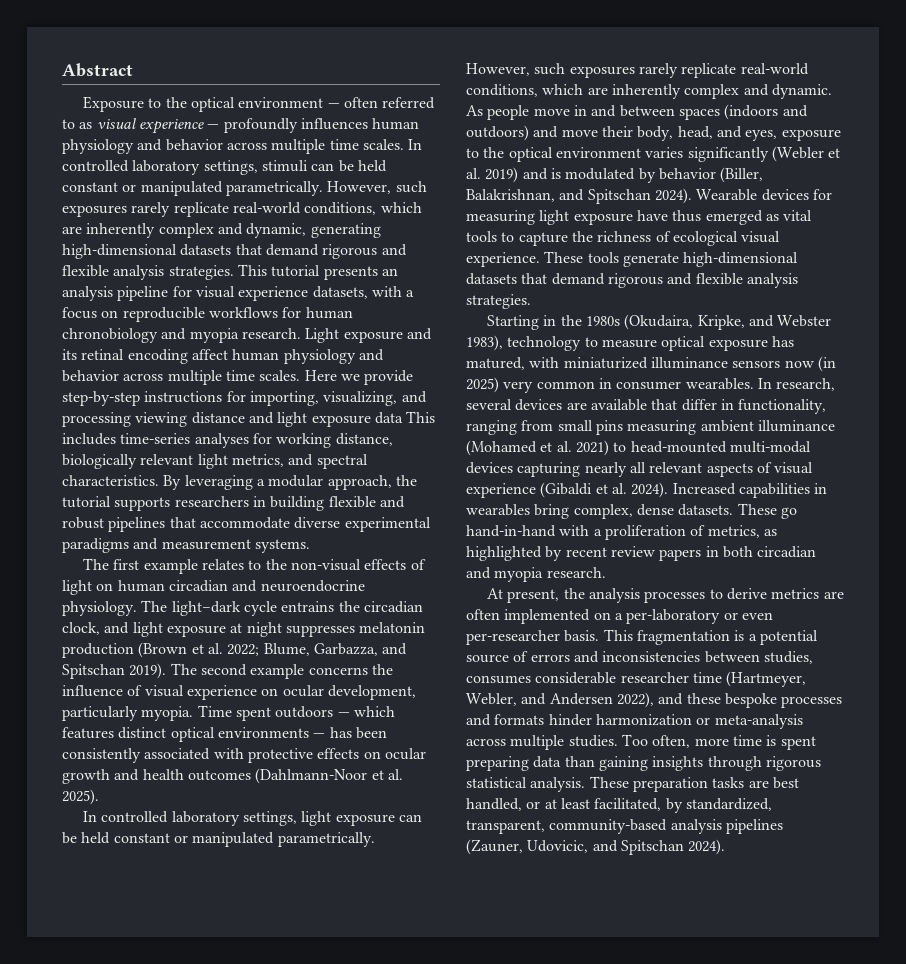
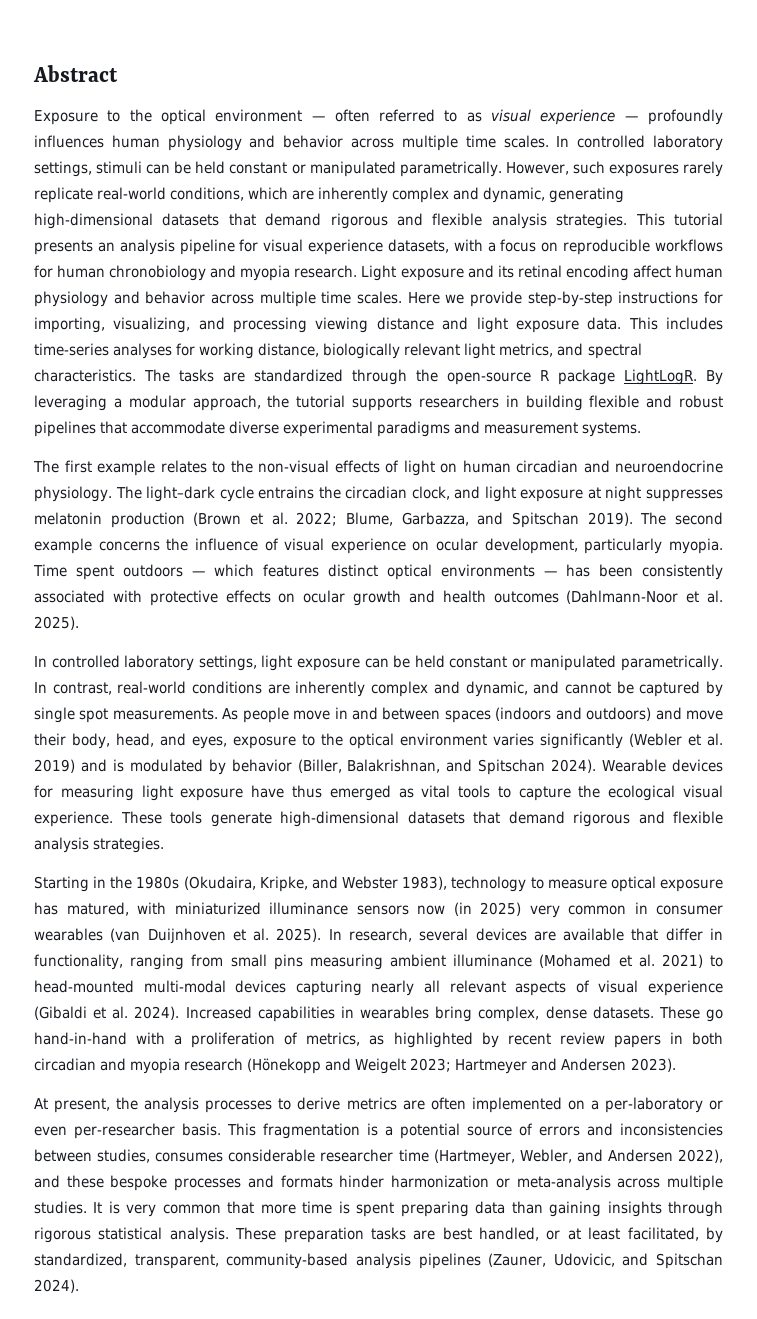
- Here we provide step-by-step instructions for importing, visualizing, and processing viewing distance and light exposure data This includes time-series analyses for working distance, biologically relevant light metrics, and spectral characteristics.
+ Here we provide step-by-step instructions for importing, visualizing, and processing viewing distance and light exposure data. This includes time-series analyses for working distance, biologically relevant light metrics, and spectral characteristics.
+ The tasks are standardized through the open-source R package LightLogR.
- However, such exposures rarely replicate real-world conditions, which are inherently complex and dynamic.
+ In contrast, real-world conditions are inherently complex and dynamic, and cannot be captured by single spot measurements.
- Wearable devices for measuring light exposure have thus emerged as vital tools to capture the richness of ecological visual experience.
+ Wearable devices for measuring light exposure have thus emerged as vital tools to capture the ecological visual experience.
- Starting in the 1980s (Okudaira, Kripke, and Webster 1983), technology to measure optical exposure has matured, with miniaturized illuminance sensors now (in 2025) very common in consumer wearables.
+ Starting in the 1980s (Okudaira, Kripke, and Webster 1983), technology to measure optical exposure has matured, with miniaturized illuminance sensors now (in 2025) very common in consumer wearables (van Duijnhoven et al. 2025).
- These go hand-in-hand with a proliferation of metrics, as highlighted by recent review papers in both circadian and myopia research.
+ These go hand-in-hand with a proliferation of metrics, as highlighted by recent review papers in both circadian and myopia research (Hönekopp and Weigelt 2023; Hartmeyer and Andersen 2023).
- Too often, more time is spent preparing data than gaining insights through rigorous statistical analysis.
+ It is very common that more time is spent preparing data than gaining insights through rigorous statistical analysis.

